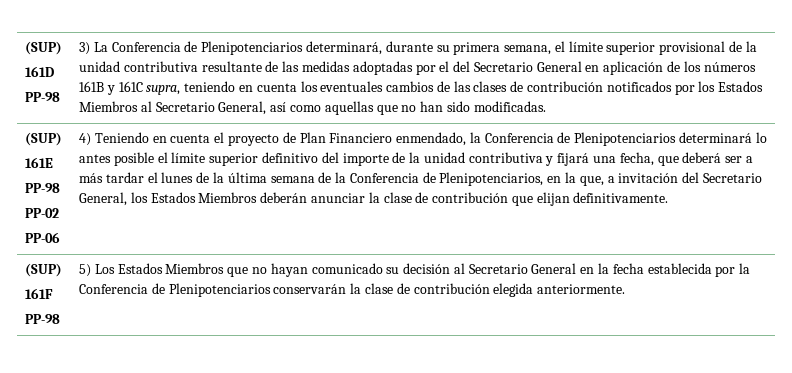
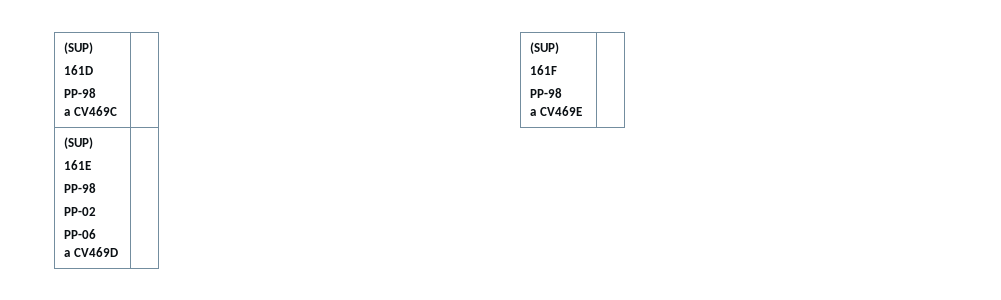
- 3) La Conferencia de Plenipotenciarios determinará, durante su primera semana, el límite superior provisional de la unidad contributiva resultante de las medidas adoptadas por el del Secretario General en aplicación de los números 161B y 161C supra, teniendo en cuenta los eventuales cambios de las clases de contribución notificados por los Estados Miembros al Secretario General, así como aquellas que no han sido modificadas.
+ a CV469C
- 4) Teniendo en cuenta el proyecto de Plan Financiero enmendado, la Conferencia de Plenipotenciarios determinará lo antes posible el límite superior definitivo del importe de la unidad contributiva y fijará una fecha, que deberá ser a más tardar el lunes de la última semana de la Conferencia de Plenipotenciarios, en la que, a invitación del Secretario General, los Estados Miembros deberán anunciar la clase de contribución que elijan definitivamente.
+ a CV469D |
  (SUP)
  161F
- PP-98 | 5) Los Estados Miembros que no hayan comunicado su decisión al Secretario General en la fecha establecida por la Conferencia de Plenipotenciarios conservarán la clase de contribución elegida anteriormente.
+ PP-98
+ a CV469E |

